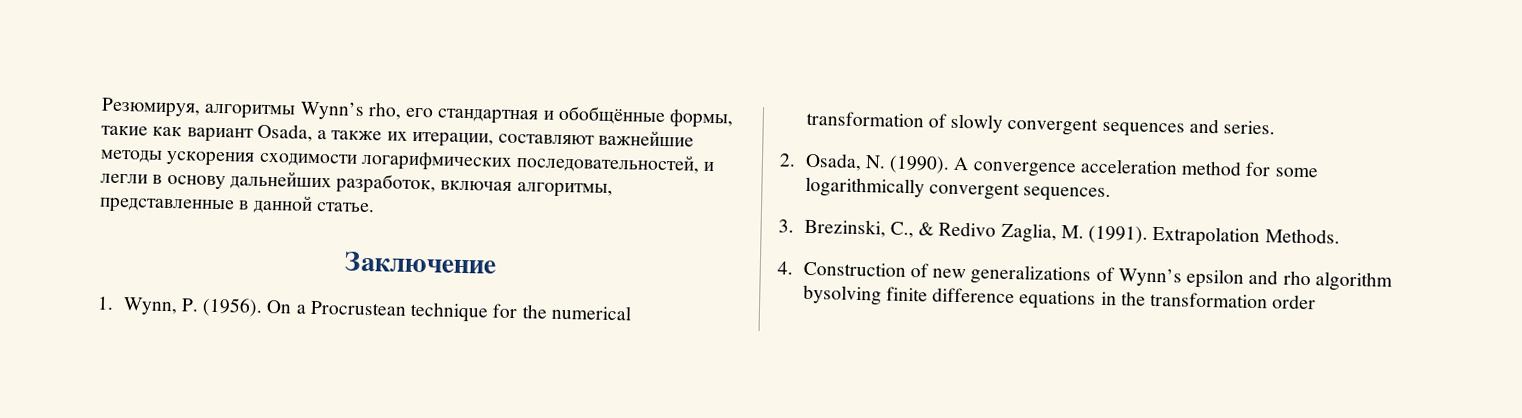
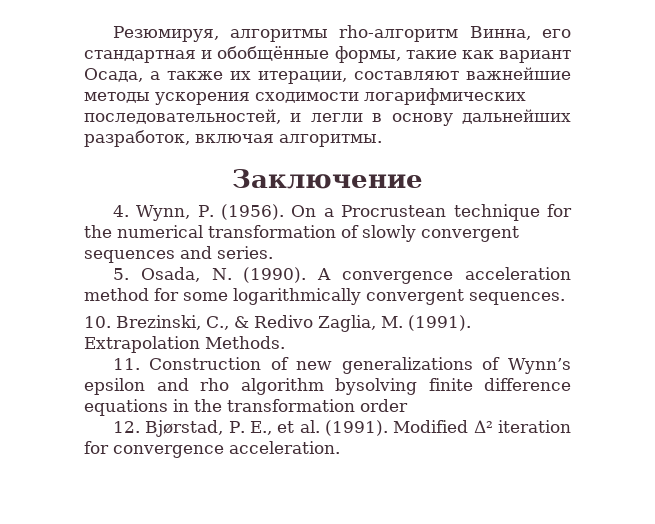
- Резюмируя, алгоритмы Wynn’s rho, его стандартная и обобщённые формы, такие как вариант Osada, а также их итерации, составляют важнейшие методы ускорения сходимости логарифмических последовательностей, и легли в основу дальнейших разработок, включая алгоритмы, представленные в данной статье.
+ Резюмируя, алгоритмы rho-алгоритм Винна, его стандартная и обобщённые формы, такие как вариант Осада, а также их итерации, составляют важнейшие методы ускорения сходимости логарифмических последовательностей, и легли в основу дальнейших разработок, включая алгоритмы.
- 1. Wynn, P. (1956).
+ 4. Wynn, P. (1956).
- 2. Osada, N. (1990).
+ 5. Osada, N. (1990).
- 3. Brezinski, C., & Redivo Zaglia, M. (1991).
+ 10. Brezinski, C., & Redivo Zaglia, M. (1991).
- 4. Construction of new generalizations of Wynn’s epsilon and rho algorithm bysolving finite difference equations in the transformation order
+ 11. Construction of new generalizations of Wynn’s epsilon and rho algorithm bysolving finite difference equations in the transformation order
+ 12. Bjørstad, P. E., et al. (1991). Modified Δ² iteration for convergence acceleration.

